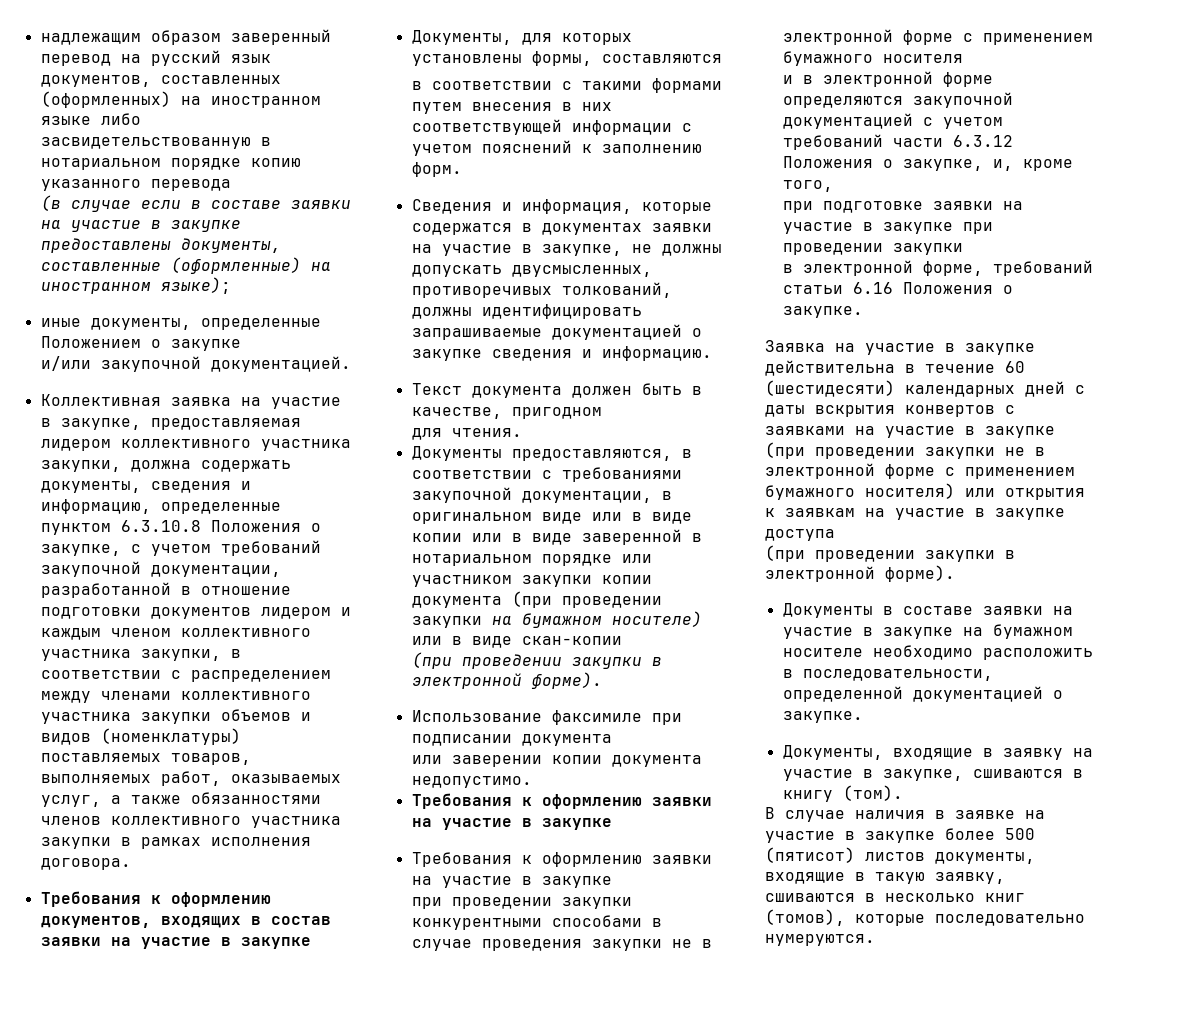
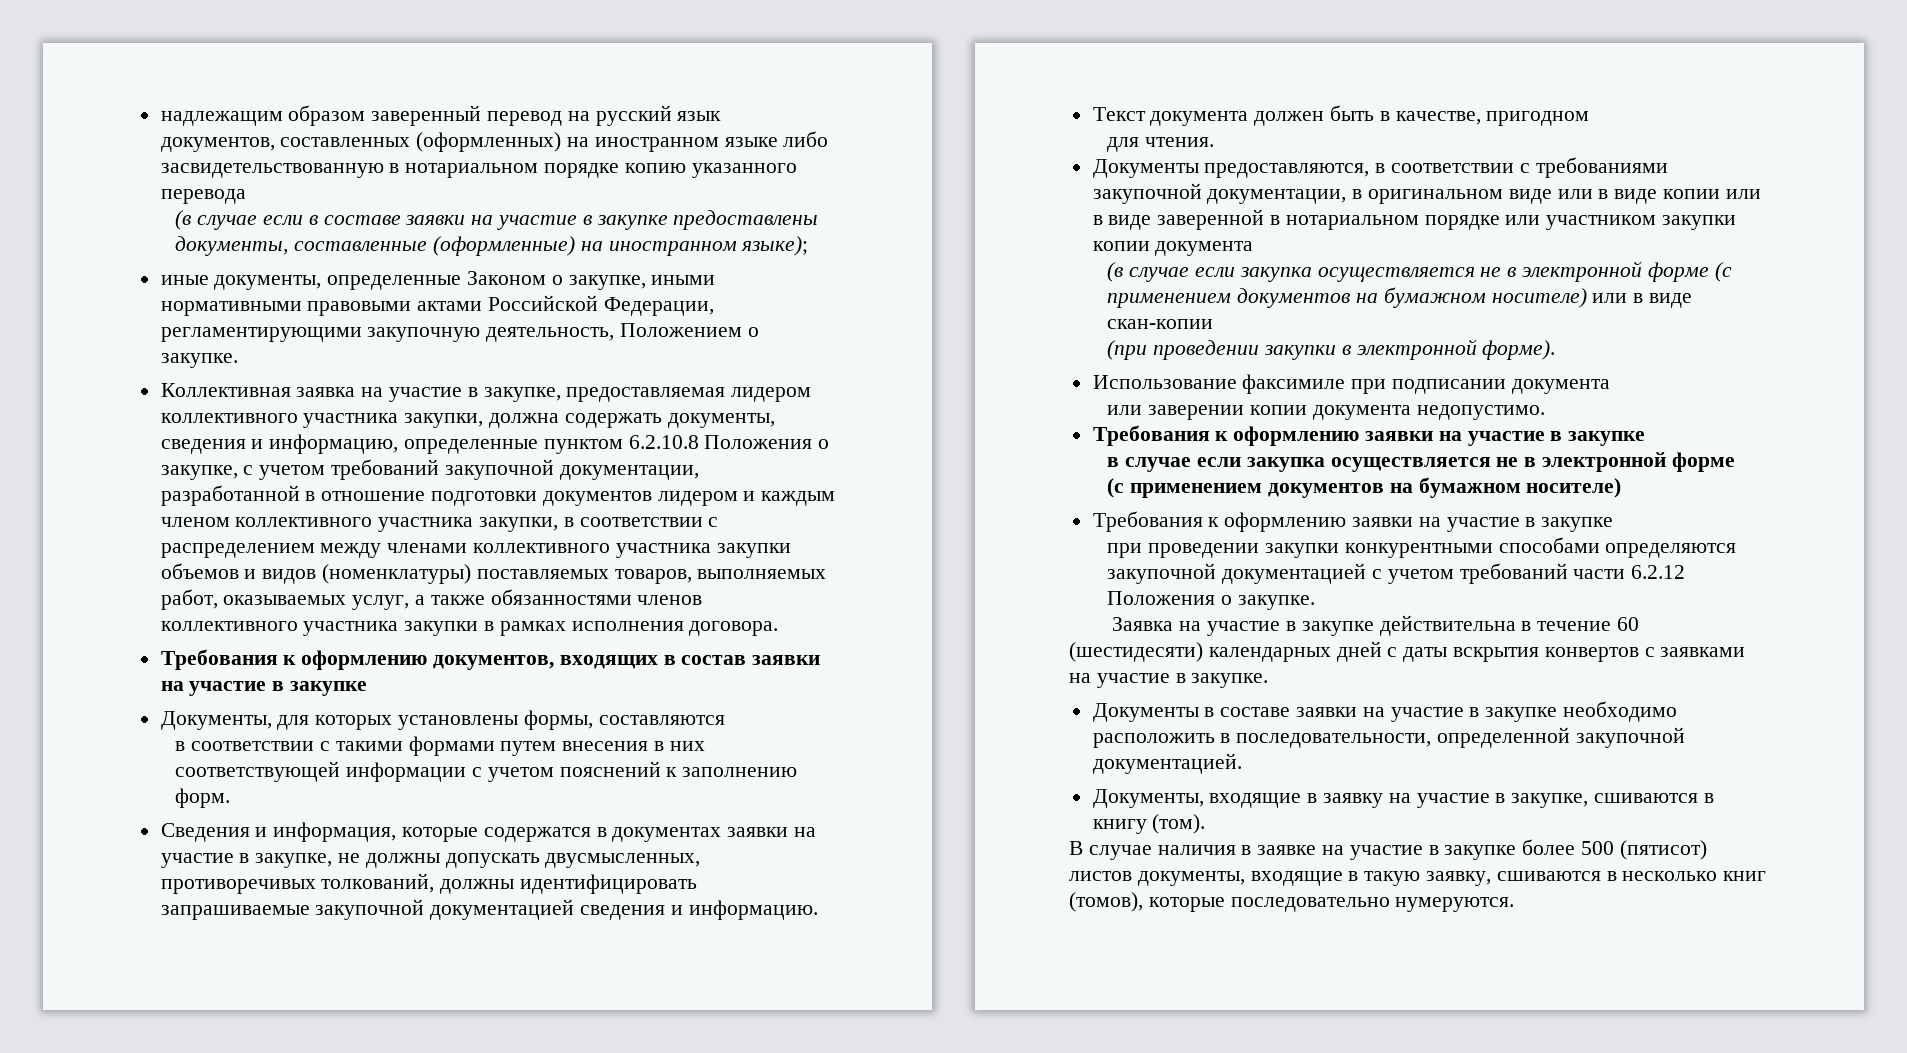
- иные документы, определенные Положением о закупке
- и/или закупочной документацией.
+ иные документы, определенные Законом о закупке, иными нормативными правовыми актами Российской Федерации, регламентирующими закупочную деятельность, Положением о закупке.
- Коллективная заявка на участие в закупке, предоставляемая лидером коллективного участника закупки, должна содержать документы, сведения и информацию, определенные пунктом 6.3.10.8 Положения о закупке, с учетом требований закупочной документации, разработанной в отношение подготовки документов лидером и каждым членом коллективного участника закупки, в соответствии с распределением между членами коллективного участника закупки объемов и видов (номенклатуры) поставляемых товаров, выполняемых работ, оказываемых услуг, а также обязанностями членов коллективного участника закупки в рамках исполнения договора.
+ Коллективная заявка на участие в закупке, предоставляемая лидером коллективного участника закупки, должна содержать документы, сведения и информацию, определенные пунктом 6.2.10.8 Положения о закупке, с учетом требований закупочной документации, разработанной в отношение подготовки документов лидером и каждым членом коллективного участника закупки, в соответствии с распределением между членами коллективного участника закупки объемов и видов (номенклатуры) поставляемых товаров, выполняемых работ, оказываемых услуг, а также обязанностями членов коллективного участника закупки в рамках исполнения договора.
- Сведения и информация, которые содержатся в документах заявки на участие в закупке, не должны допускать двусмысленных, противоречивых толкований, должны идентифицировать запрашиваемые документацией о закупке сведения и информацию.
+ Сведения и информация, которые содержатся в документах заявки на участие в закупке, не должны допускать двусмысленных, противоречивых толкований, должны идентифицировать запрашиваемые закупочной документацией сведения и информацию.
- Документы предоставляются, в соответствии с требованиями закупочной документации, в оригинальном виде или в виде копии или в виде заверенной в нотариальном порядке или участником закупки копии документа (при проведении закупки на бумажном носителе) или в виде скан-копии
+ Документы предоставляются, в соответствии с требованиями закупочной документации, в оригинальном виде или в виде копии или в виде заверенной в нотариальном порядке или участником закупки копии документа
+ (в случае если закупка осуществляется не в электронной форме (с применением документов на бумажном носителе) или в виде скан-копии
+ в случае если закупка осуществляется не в электронной форме
+ (с применением документов на бумажном носителе)
- при проведении закупки конкурентными способами в случае проведения закупки не в электронной форме с применением бумажного носителя
- и в электронной форме определяются закупочной документацией с учетом требований части 6.3.12 Положения о закупке, и, кроме того,
- при подготовке заявки на участие в закупке при проведении закупки
- в электронной форме, требований статьи 6.16 Положения о закупке.
+ при проведении закупки конкурентными способами определяются закупочной документацией с учетом требований части 6.2.12 Положения о закупке.
- Заявка на участие в закупке действительна в течение 60 (шестидесяти) календарных дней с даты вскрытия конвертов с заявками на участие в закупке (при проведении закупки не в электронной форме с применением бумажного носителя) или открытия к заявкам на участие в закупке доступа
- (при проведении закупки в электронной форме).
+ Заявка на участие в закупке действительна в течение 60 (шестидесяти) календарных дней с даты вскрытия конвертов с заявками на участие в закупке.
- Документы в составе заявки на участие в закупке на бумажном носителе необходимо расположить в последовательности, определенной документацией о закупке.
+ Документы в составе заявки на участие в закупке необходимо расположить в последовательности, определенной закупочной документацией.

